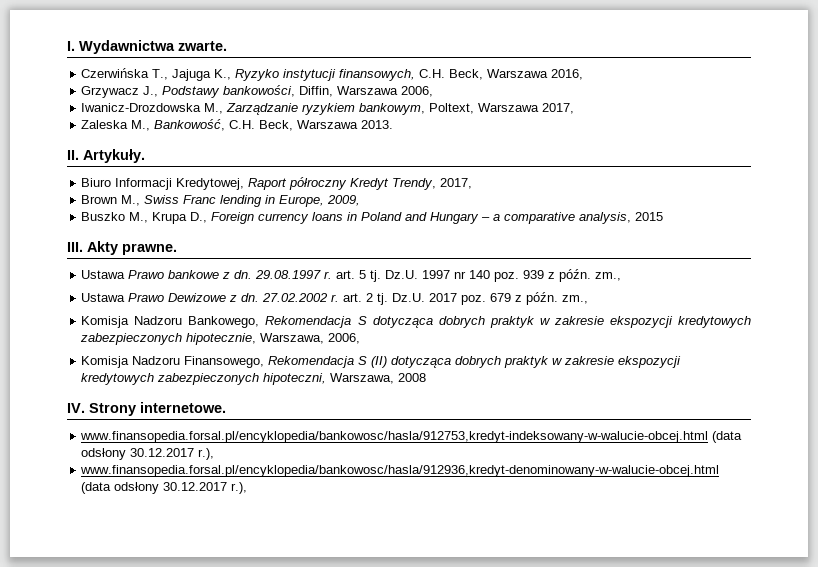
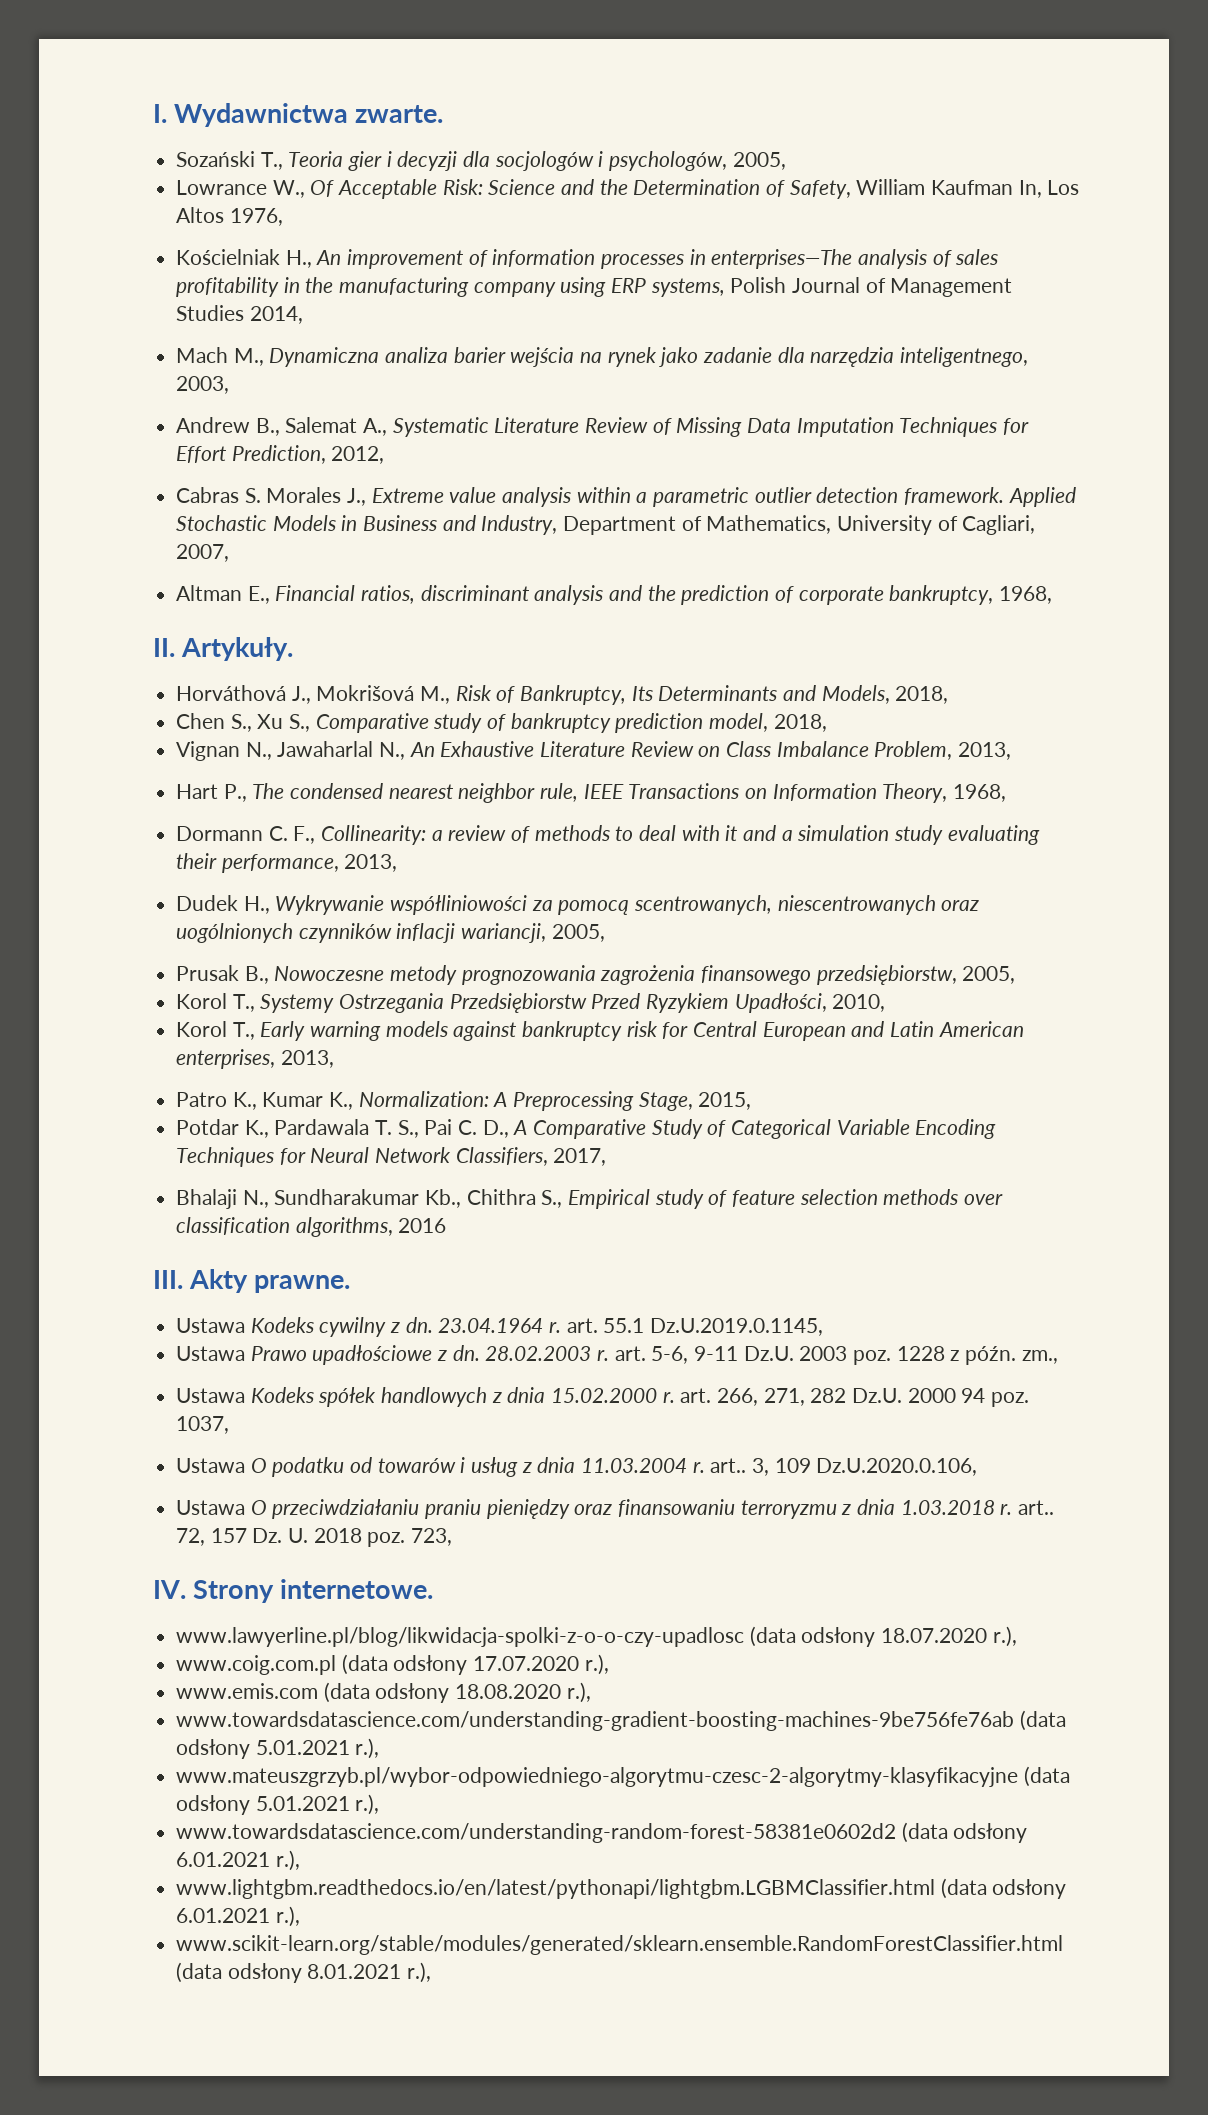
- Czerwińska T., Jajuga K., Ryzyko instytucji finansowych, C.H. Beck, Warszawa 2016,
- Grzywacz J., Podstawy bankowości, Diffin, Warszawa 2006,
- Iwanicz-Drozdowska M., Zarządzanie ryzykiem bankowym, Poltext, Warszawa 2017,
- Zaleska M., Bankowość, C.H. Beck, Warszawa 2013.
+ Sozański T., Teoria gier i decyzji dla socjologów i psychologów, 2005,
+ Lowrance W., Of Acceptable Risk: Science and the Determination of Safety, William Kaufman In, Los Altos 1976,
+ Kościelniak H., An improvement of information processes in enterprises—The analysis of sales profitability in the manufacturing company using ERP systems, Polish Journal of Management Studies 2014,
+ Mach M., Dynamiczna analiza barier wejścia na rynek jako zadanie dla narzędzia inteligentnego, 2003,
+ Andrew B., Salemat A., Systematic Literature Review of Missing Data Imputation Techniques for Effort Prediction, 2012,
+ Cabras S. Morales J., Extreme value analysis within a parametric outlier detection framework. Applied Stochastic Models in Business and Industry, Department of Mathematics, University of Cagliari, 2007,
+ Altman E., Financial ratios, discriminant analysis and the prediction of corporate bankruptcy, 1968,
  II. Artykuły.
- Biuro Informacji Kredytowej, Raport półroczny Kredyt Trendy, 2017,
- Brown M., Swiss Franc lending in Europe, 2009,
- Buszko M., Krupa D., Foreign currency loans in Poland and Hungary – a comparative analysis, 2015
+ Horváthová J., Mokrišová M., Risk of Bankruptcy, Its Determinants and Models, 2018,
+ Chen S., Xu S., Comparative study of bankruptcy prediction model, 2018,
+ Vignan N., Jawaharlal N., An Exhaustive Literature Review on Class Imbalance Problem, 2013,
+ Hart P., The condensed nearest neighbor rule, IEEE Transactions on Information Theory, 1968,
+ Dormann C. F., Collinearity: a review of methods to deal with it and a simulation study evaluating their performance, 2013,
+ Dudek H., Wykrywanie współliniowości za pomocą scentrowanych, niescentrowanych oraz uogólnionych czynników inflacji wariancji, 2005,
+ Prusak B., Nowoczesne metody prognozowania zagrożenia finansowego przedsiębiorstw, 2005,
+ Korol T., Systemy Ostrzegania Przedsiębiorstw Przed Ryzykiem Upadłości, 2010,
+ Korol T., Early warning models against bankruptcy risk for Central European and Latin American enterprises, 2013,
+ Patro K., Kumar K., Normalization: A Preprocessing Stage, 2015,
+ Potdar K., Pardawala T. S., Pai C. D., A Comparative Study of Categorical Variable Encoding Techniques for Neural Network Classifiers, 2017,
+ Bhalaji N., Sundharakumar Kb., Chithra S., Empirical study of feature selection methods over classification algorithms, 2016
- Ustawa Prawo bankowe z dn. 29.08.1997 r. art. 5 tj. Dz.U. 1997 nr 140 poz. 939 z późn. zm.,
- Ustawa Prawo Dewizowe z dn. 27.02.2002 r. art. 2 tj. Dz.U. 2017 poz. 679 z późn. zm.,
- Komisja Nadzoru Bankowego, Rekomendacja S dotycząca dobrych praktyk w zakresie ekspozycji kredytowych zabezpieczonych hipotecznie, Warszawa, 2006,
- Komisja Nadzoru Finansowego, Rekomendacja S (II) dotycząca dobrych praktyk w zakresie ekspozycji kredytowych zabezpieczonych hipoteczni, Warszawa, 2008
+ Ustawa Kodeks cywilny z dn. 23.04.1964 r. art. 55.1 Dz.U.2019.0.1145,
+ Ustawa Prawo upadłościowe z dn. 28.02.2003 r. art. 5-6, 9-11 Dz.U. 2003 poz. 1228 z późn. zm.,
+ Ustawa Kodeks spółek handlowych z dnia 15.02.2000 r. art. 266, 271, 282 Dz.U. 2000 94 poz. 1037,
+ Ustawa O podatku od towarów i usług z dnia 11.03.2004 r. art.. 3, 109 Dz.U.2020.0.106,
+ Ustawa O przeciwdziałaniu praniu pieniędzy oraz finansowaniu terroryzmu z dnia 1.03.2018 r. art.. 72, 157 Dz. U. 2018 poz. 723,
- www.finansopedia.forsal.pl/encyklopedia/bankowosc/hasla/912753,kredyt-indeksowany-w-walucie-obcej.html (data odsłony 30.12.2017 r.),
- www.finansopedia.forsal.pl/encyklopedia/bankowosc/hasla/912936,kredyt-denominowany-w-walucie-obcej.html (data odsłony 30.12.2017 r.),
+ www.lawyerline.pl/blog/likwidacja-spolki-z-o-o-czy-upadlosc (data odsłony 18.07.2020 r.),
+ www.coig.com.pl (data odsłony 17.07.2020 r.),
+ www.emis.com (data odsłony 18.08.2020 r.),
+ www.towardsdatascience.com/understanding-gradient-boosting-machines-9be756fe76ab (data odsłony 5.01.2021 r.),
+ www.mateuszgrzyb.pl/wybor-odpowiedniego-algorytmu-czesc-2-algorytmy-klasyfikacyjne (data odsłony 5.01.2021 r.),
+ www.towardsdatascience.com/understanding-random-forest-58381e0602d2 (data odsłony 6.01.2021 r.),
+ www.lightgbm.readthedocs.io/en/latest/pythonapi/lightgbm.LGBMClassifier.html (data odsłony 6.01.2021 r.),
+ www.scikit-learn.org/stable/modules/generated/sklearn.ensemble.RandomForestClassifier.html (data odsłony 8.01.2021 r.),

